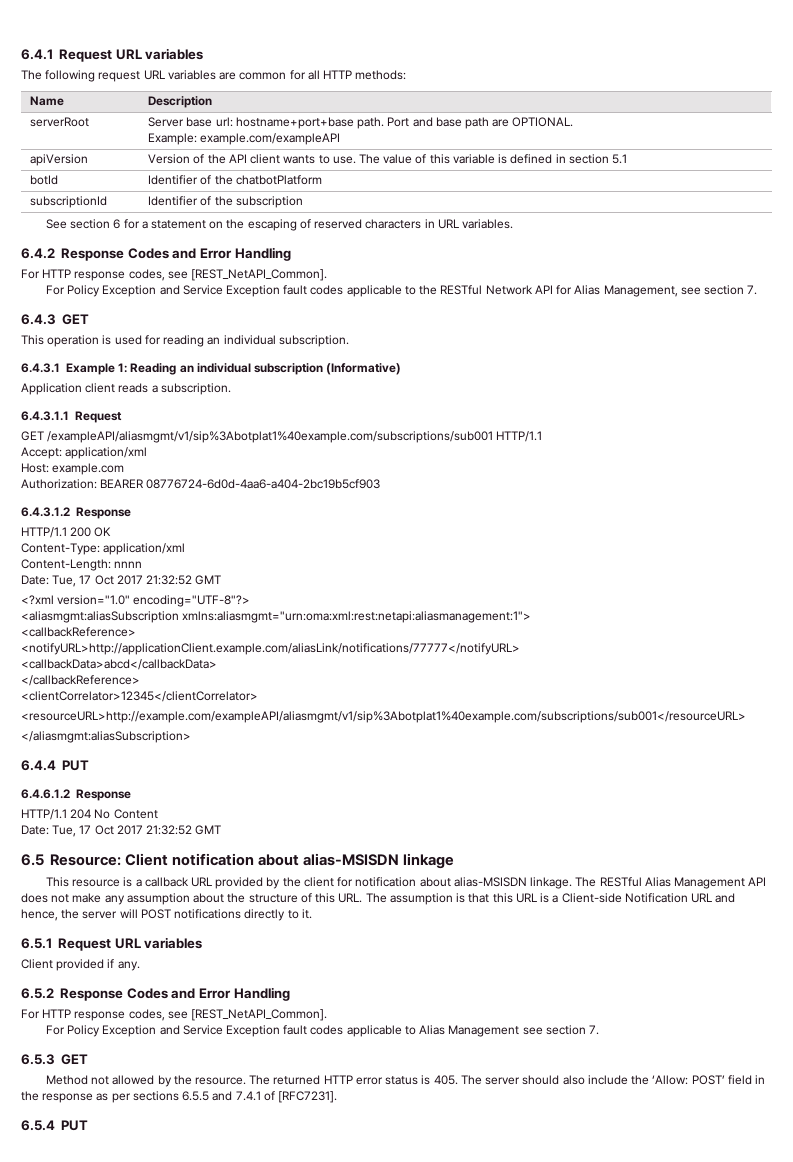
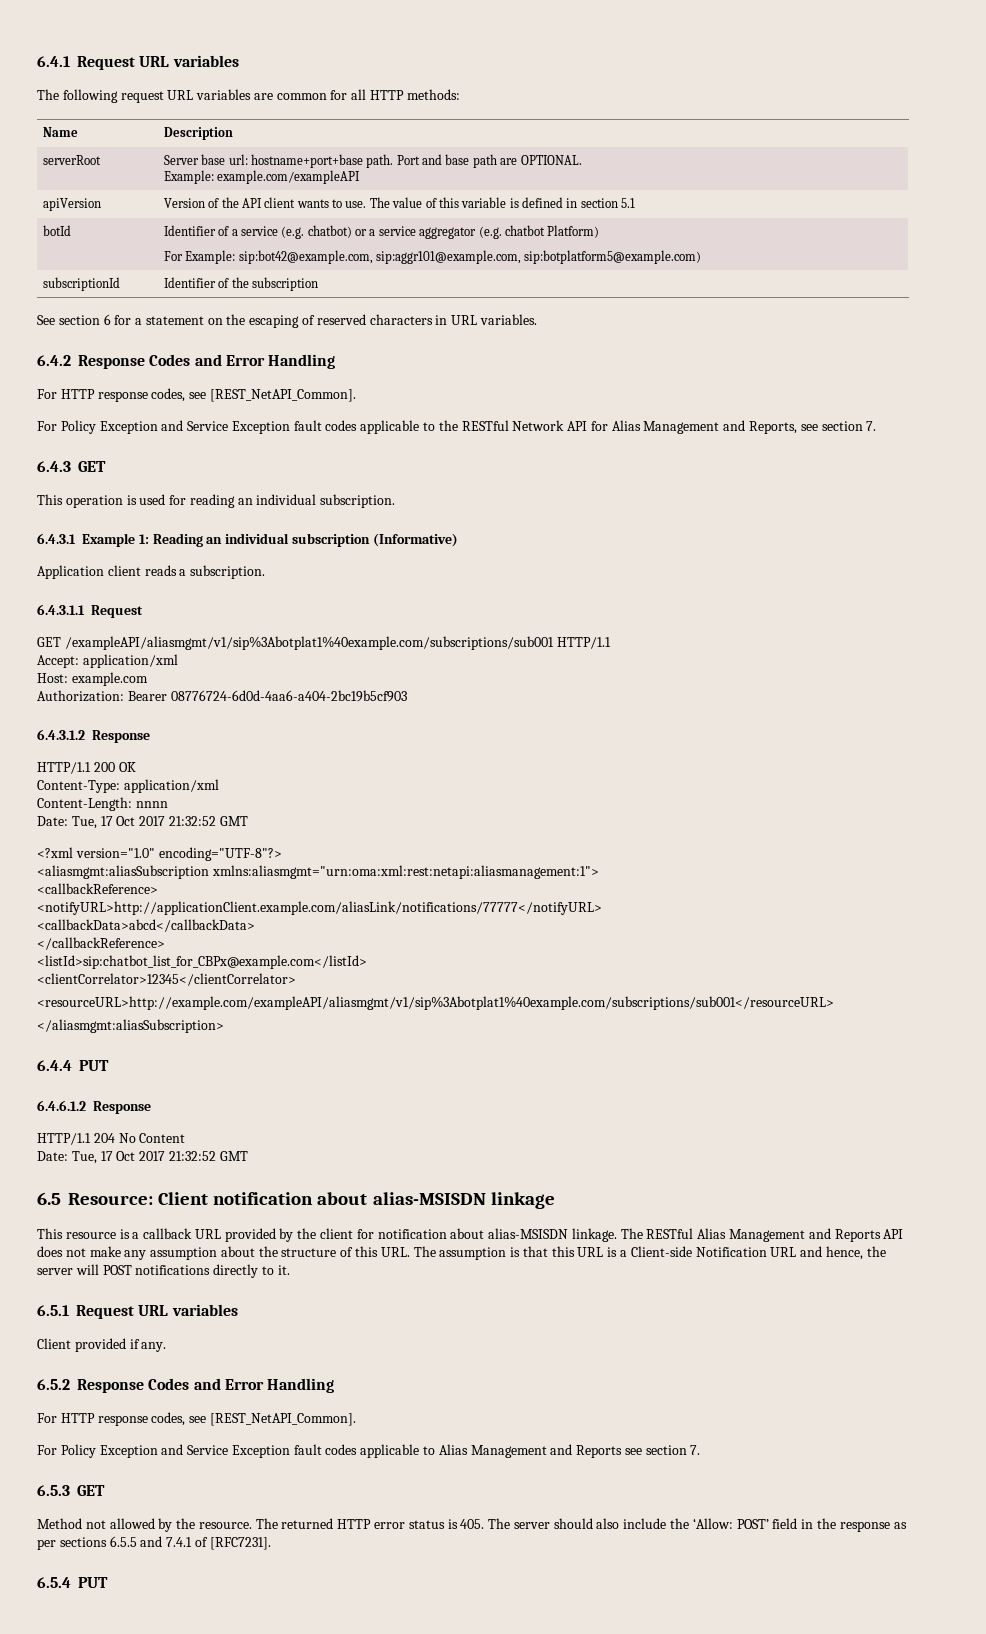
- botId | Identifier of the chatbotPlatform
+ botId | Identifier of a service (e.g. chatbot) or a service aggregator (e.g. chatbot Platform)
+ For Example: sip:bot42@example.com, sip:aggr101@example.com, sip:botplatform5@example.com)
- For Policy Exception and Service Exception fault codes applicable to the RESTful Network API for Alias Management, see section 7.
+ For Policy Exception and Service Exception fault codes applicable to the RESTful Network API for Alias Management and Reports, see section 7.
- Authorization: BEARER 08776724-6d0d-4aa6-a404-2bc19b5cf903
+ Authorization: Bearer 08776724-6d0d-4aa6-a404-2bc19b5cf903
+ <listId>sip:chatbot_list_for_CBPx@example.com</listId>
- The RESTful Alias Management API does not make any assumption about the structure of this URL. The assumption is that this URL is a Client-side Notification URL and hence, the server will POST notifications directly to it.
+ The RESTful Alias Management and Reports API does not make any assumption about the structure of this URL. The assumption is that this URL is a Client-side Notification URL and hence, the server will POST notifications directly to it.
- For Policy Exception and Service Exception fault codes applicable to Alias Management see section 7.
+ For Policy Exception and Service Exception fault codes applicable to Alias Management and Reports see section 7.

